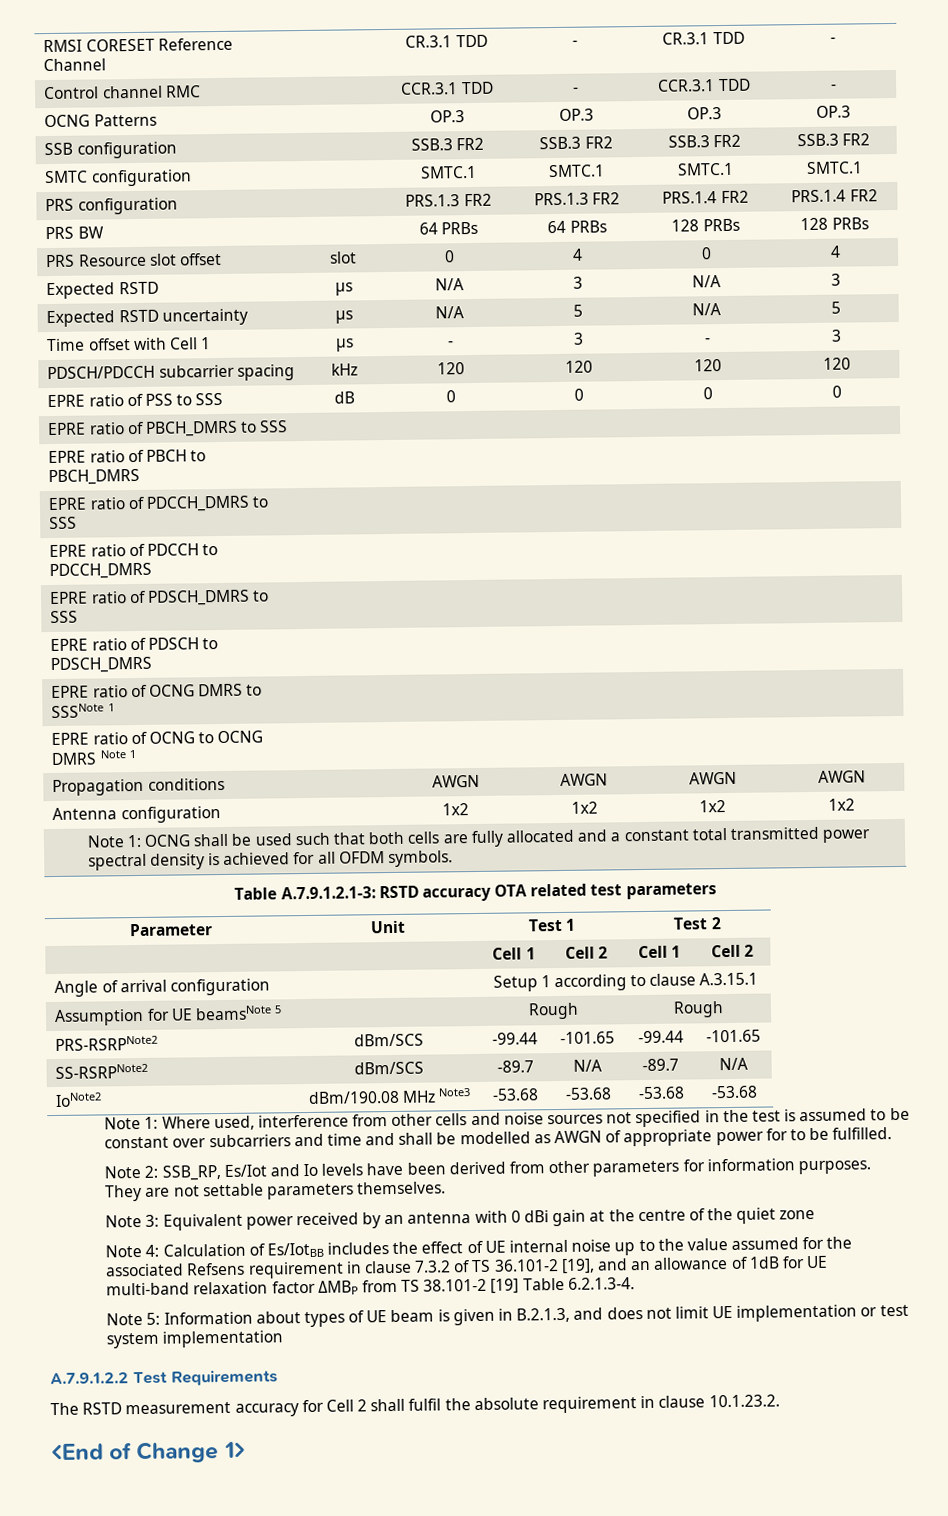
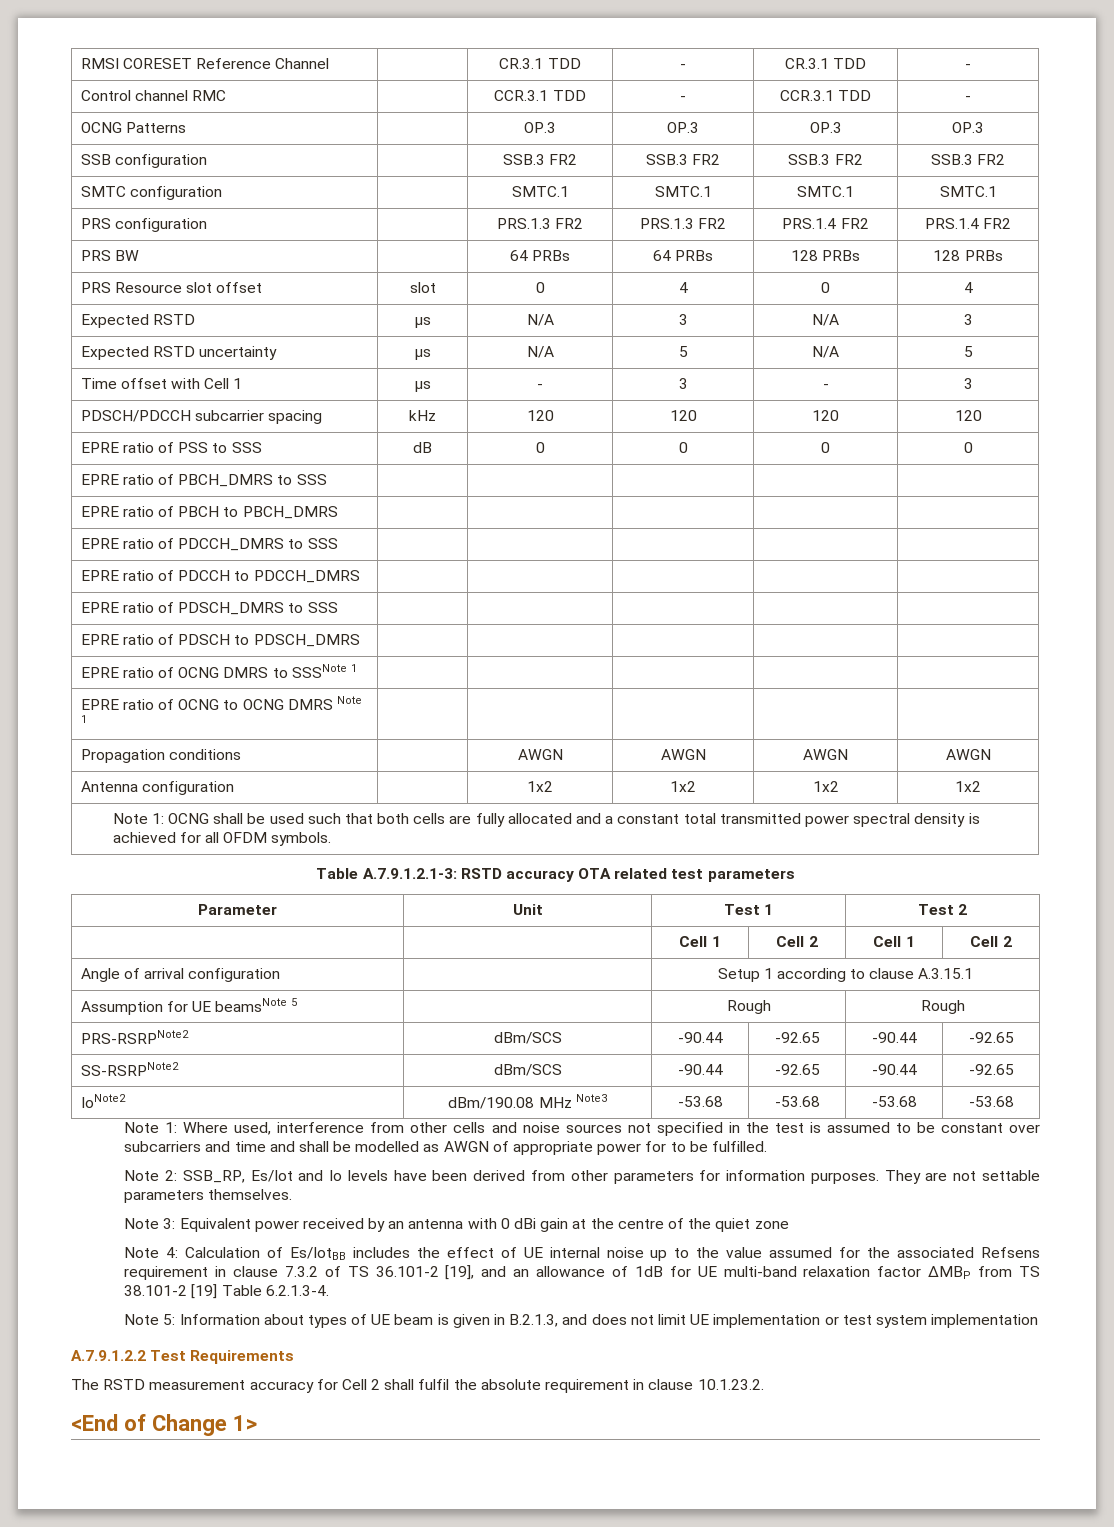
- PRS-RSRPNote2 | dBm/SCS | -99.44 | -101.65 | -99.44 | -101.65
- SS-RSRPNote2 | dBm/SCS | -89.7 | N/A | -89.7 | N/A
+ PRS-RSRPNote2 | dBm/SCS | -90.44 | -92.65 | -90.44 | -92.65
+ SS-RSRPNote2 | dBm/SCS | -90.44 | -92.65 | -90.44 | -92.65

